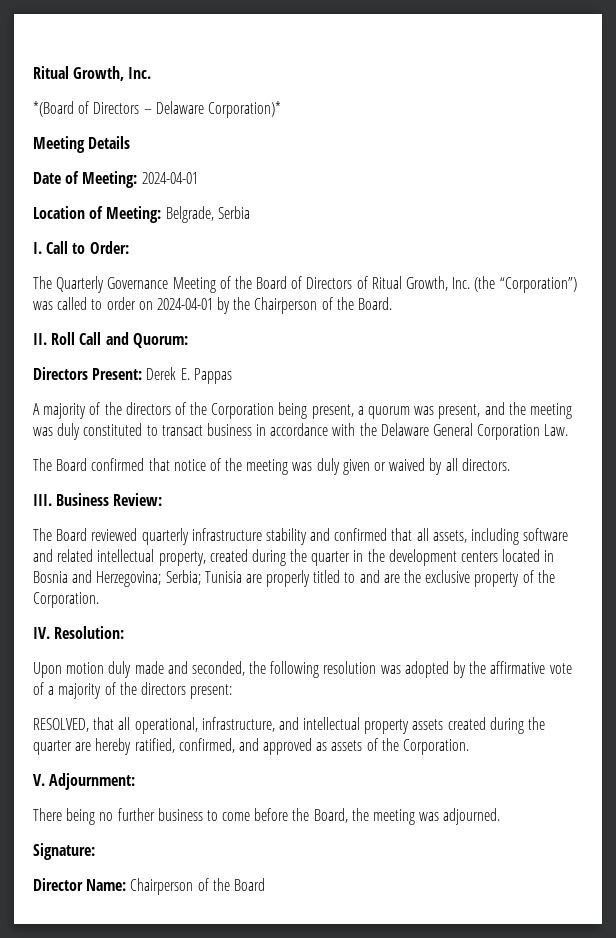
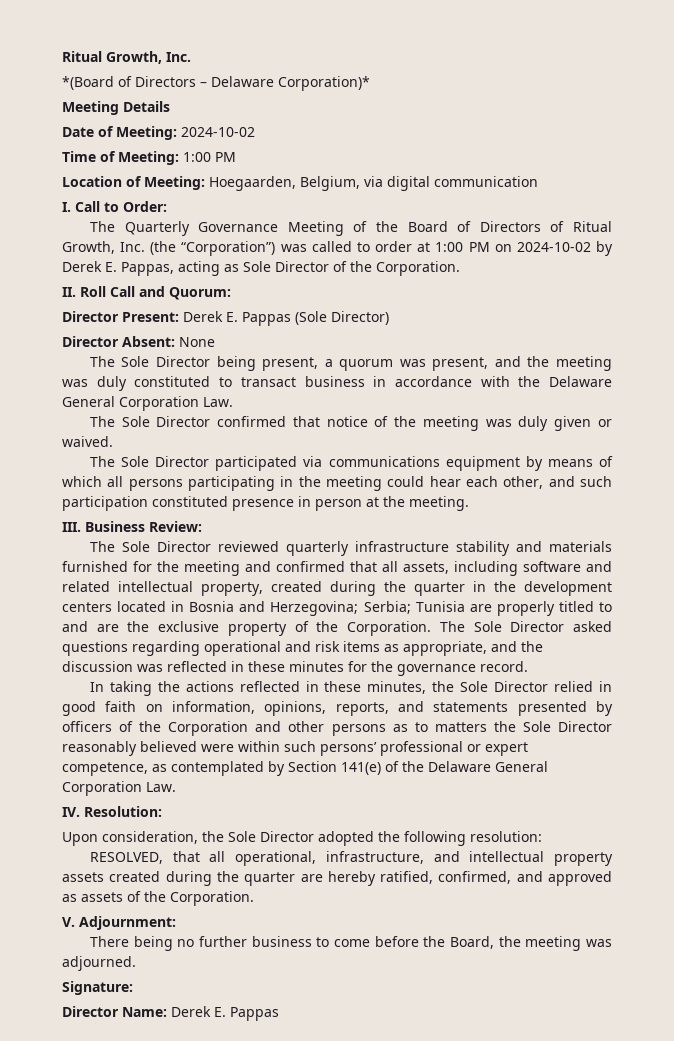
- Date of Meeting: 2024-04-01
- Location of Meeting: Belgrade, Serbia
+ Date of Meeting: 2024-10-02
+ Time of Meeting: 1:00 PM
+ Location of Meeting: Hoegaarden, Belgium, via digital communication
- The Quarterly Governance Meeting of the Board of Directors of Ritual Growth, Inc. (the “Corporation”) was called to order on 2024-04-01 by the Chairperson of the Board.
+ The Quarterly Governance Meeting of the Board of Directors of Ritual Growth, Inc. (the “Corporation”) was called to order at 1:00 PM on 2024-10-02 by Derek E. Pappas, acting as Sole Director of the Corporation.
- Directors Present: Derek E. Pappas
- A majority of the directors of the Corporation being present, a quorum was present, and the meeting was duly constituted to transact business in accordance with the Delaware General Corporation Law.
+ Director Present: Derek E. Pappas (Sole Director)
+ Director Absent: None
+ The Sole Director being present, a quorum was present, and the meeting was duly constituted to transact business in accordance with the Delaware General Corporation Law.
- The Board confirmed that notice of the meeting was duly given or waived by all directors.
+ The Sole Director confirmed that notice of the meeting was duly given or waived.
+ The Sole Director participated via communications equipment by means of which all persons participating in the meeting could hear each other, and such participation constituted presence in person at the meeting.
- The Board reviewed quarterly infrastructure stability and confirmed that all assets, including software and related intellectual property, created during the quarter in the development centers located in Bosnia and Herzegovina; Serbia; Tunisia are properly titled to and are the exclusive property of the Corporation.
+ The Sole Director reviewed quarterly infrastructure stability and materials furnished for the meeting and confirmed that all assets, including software and related intellectual property, created during the quarter in the development centers located in Bosnia and Herzegovina; Serbia; Tunisia are properly titled to and are the exclusive property of the Corporation. The Sole Director asked questions regarding operational and risk items as appropriate, and the discussion was reflected in these minutes for the governance record.
+ In taking the actions reflected in these minutes, the Sole Director relied in good faith on information, opinions, reports, and statements presented by officers of the Corporation and other persons as to matters the Sole Director reasonably believed were within such persons’ professional or expert competence, as contemplated by Section 141(e) of the Delaware General Corporation Law.
  IV. Resolution:
- Upon motion duly made and seconded, the following resolution was adopted by the affirmative vote of a majority of the directors present:
+ Upon consideration, the Sole Director adopted the following resolution:
- Director Name: Chairperson of the Board
+ Director Name: Derek E. Pappas

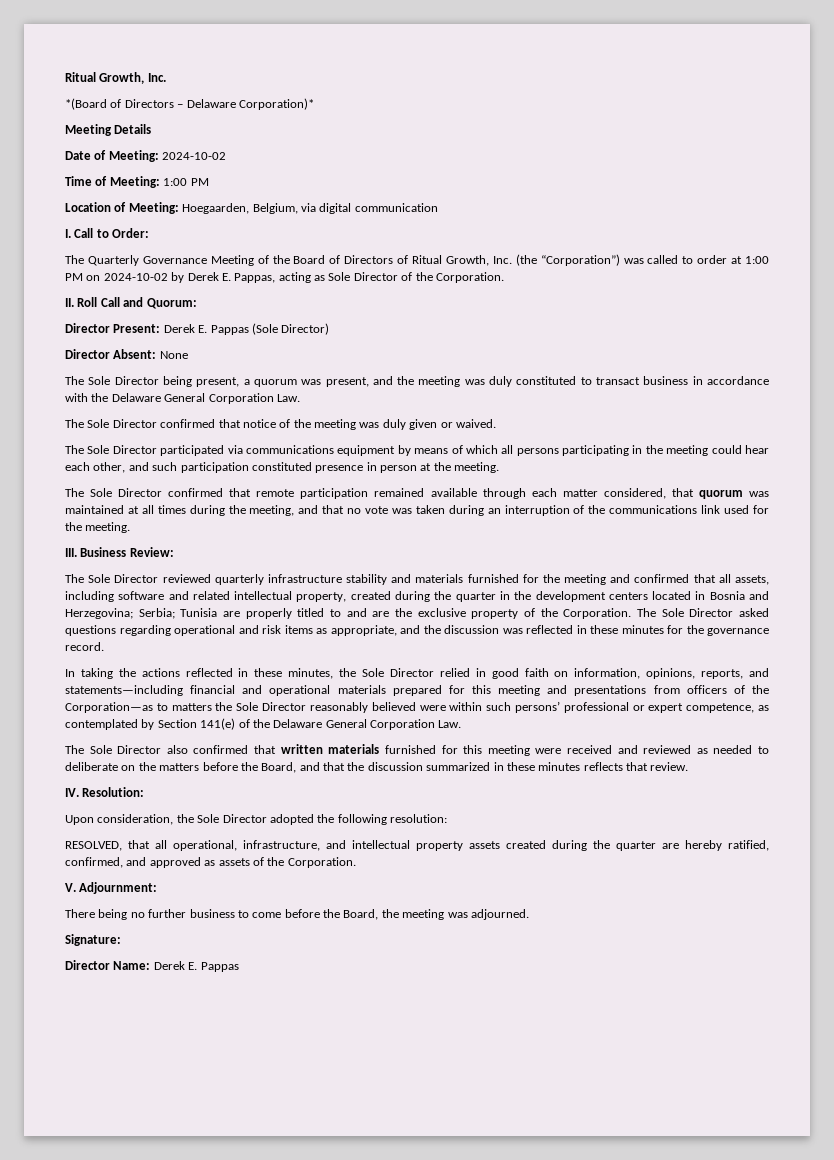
+ The Sole Director confirmed that remote participation remained available through each matter considered, that quorum was maintained at all times during the meeting, and that no vote was taken during an interruption of the communications link used for the meeting.
- In taking the actions reflected in these minutes, the Sole Director relied in good faith on information, opinions, reports, and statements presented by officers of the Corporation and other persons as to matters the Sole Director reasonably believed were within such persons’ professional or expert competence, as contemplated by Section 141(e) of the Delaware General Corporation Law.
+ In taking the actions reflected in these minutes, the Sole Director relied in good faith on information, opinions, reports, and statements—including financial and operational materials prepared for this meeting and presentations from officers of the Corporation—as to matters the Sole Director reasonably believed were within such persons’ professional or expert competence, as contemplated by Section 141(e) of the Delaware General Corporation Law.
+ The Sole Director also confirmed that written materials furnished for this meeting were received and reviewed as needed to deliberate on the matters before the Board, and that the discussion summarized in these minutes reflects that review.

